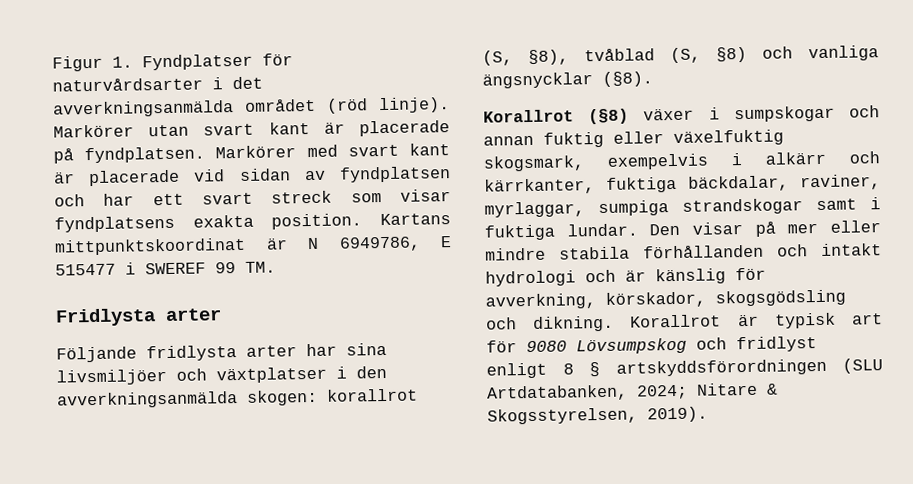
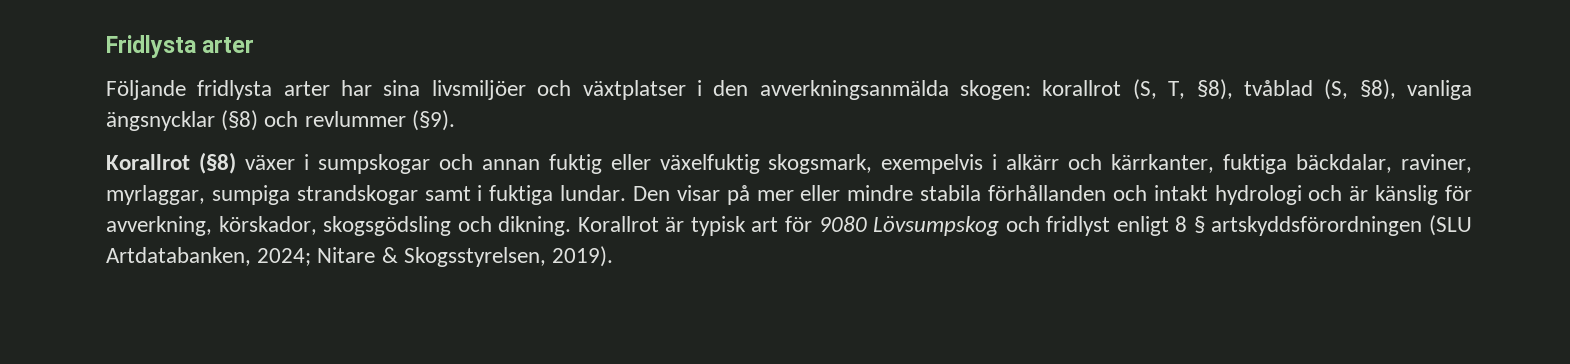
- Figur 1. Fyndplatser för naturvårdsarter i det avverkningsanmälda området (röd linje). Markörer utan svart kant är placerade på fyndplatsen. Markörer med svart kant är placerade vid sidan av fyndplatsen och har ett svart streck som visar fyndplatsens exakta position. Kartans mittpunktskoordinat är N 6949786, E 515477 i SWEREF 99 TM.
- Följande fridlysta arter har sina livsmiljöer och växtplatser i den avverkningsanmälda skogen: korallrot (S, §8), tvåblad (S, §8) och vanliga ängsnycklar (§8).
+ Följande fridlysta arter har sina livsmiljöer och växtplatser i den avverkningsanmälda skogen: korallrot (S, T, §8), tvåblad (S, §8), vanliga ängsnycklar (§8) och revlummer (§9).

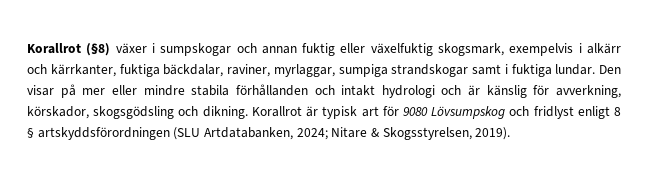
- Fridlysta arter
- Följande fridlysta arter har sina livsmiljöer och växtplatser i den avverkningsanmälda skogen: korallrot (S, T, §8), tvåblad (S, §8), vanliga ängsnycklar (§8) och revlummer (§9).

